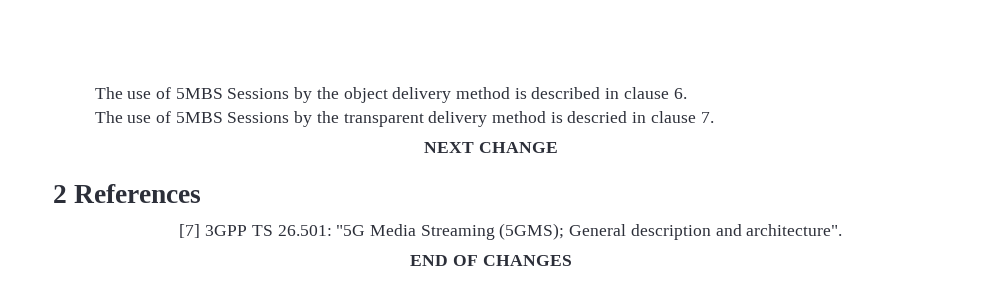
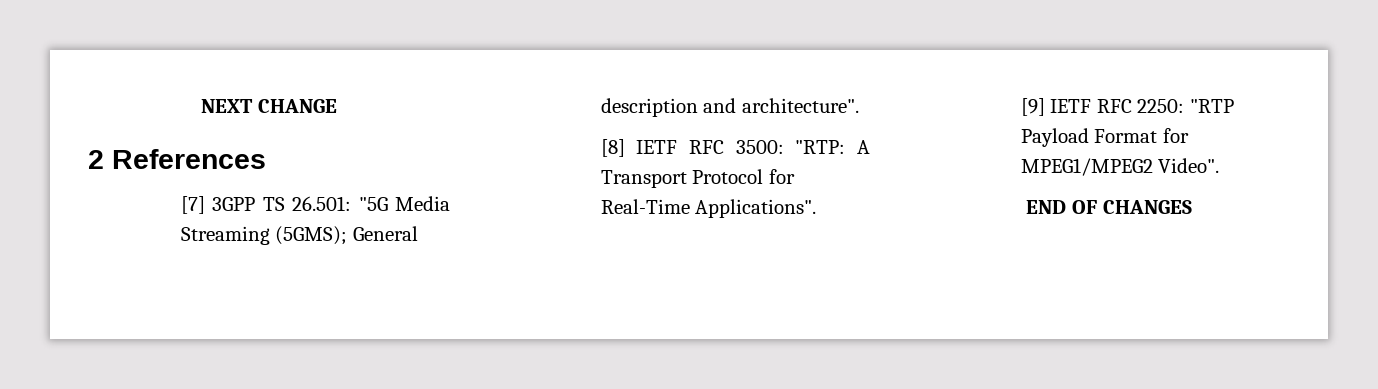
- The use of 5MBS Sessions by the object delivery method is described in clause 6.
- The use of 5MBS Sessions by the transparent delivery method is descried in clause 7.
+ [8] IETF RFC 3500: "RTP: A Transport Protocol for Real-Time Applications".
+ [9] IETF RFC 2250: "RTP Payload Format for MPEG1/MPEG2 Video".

